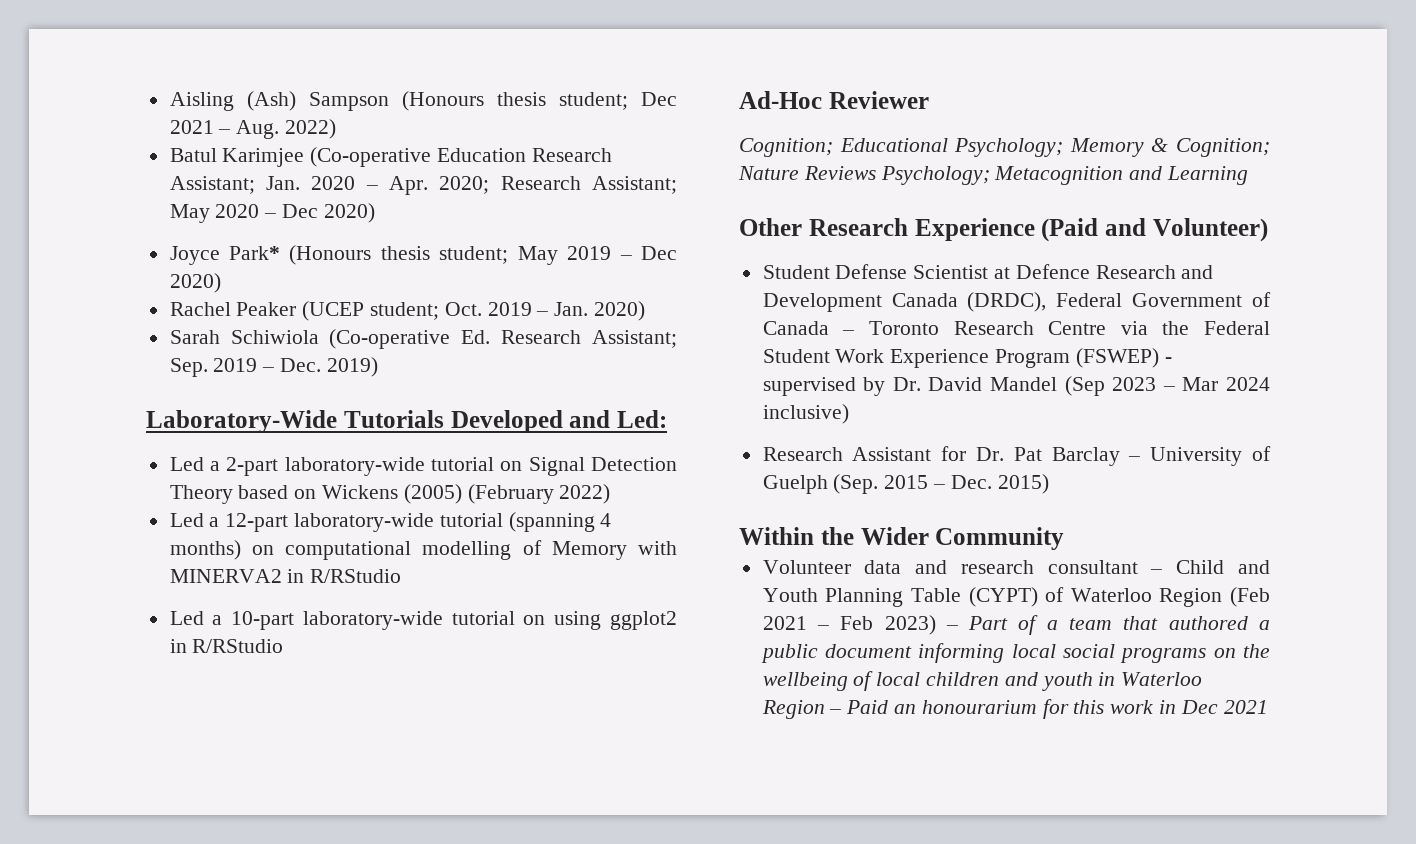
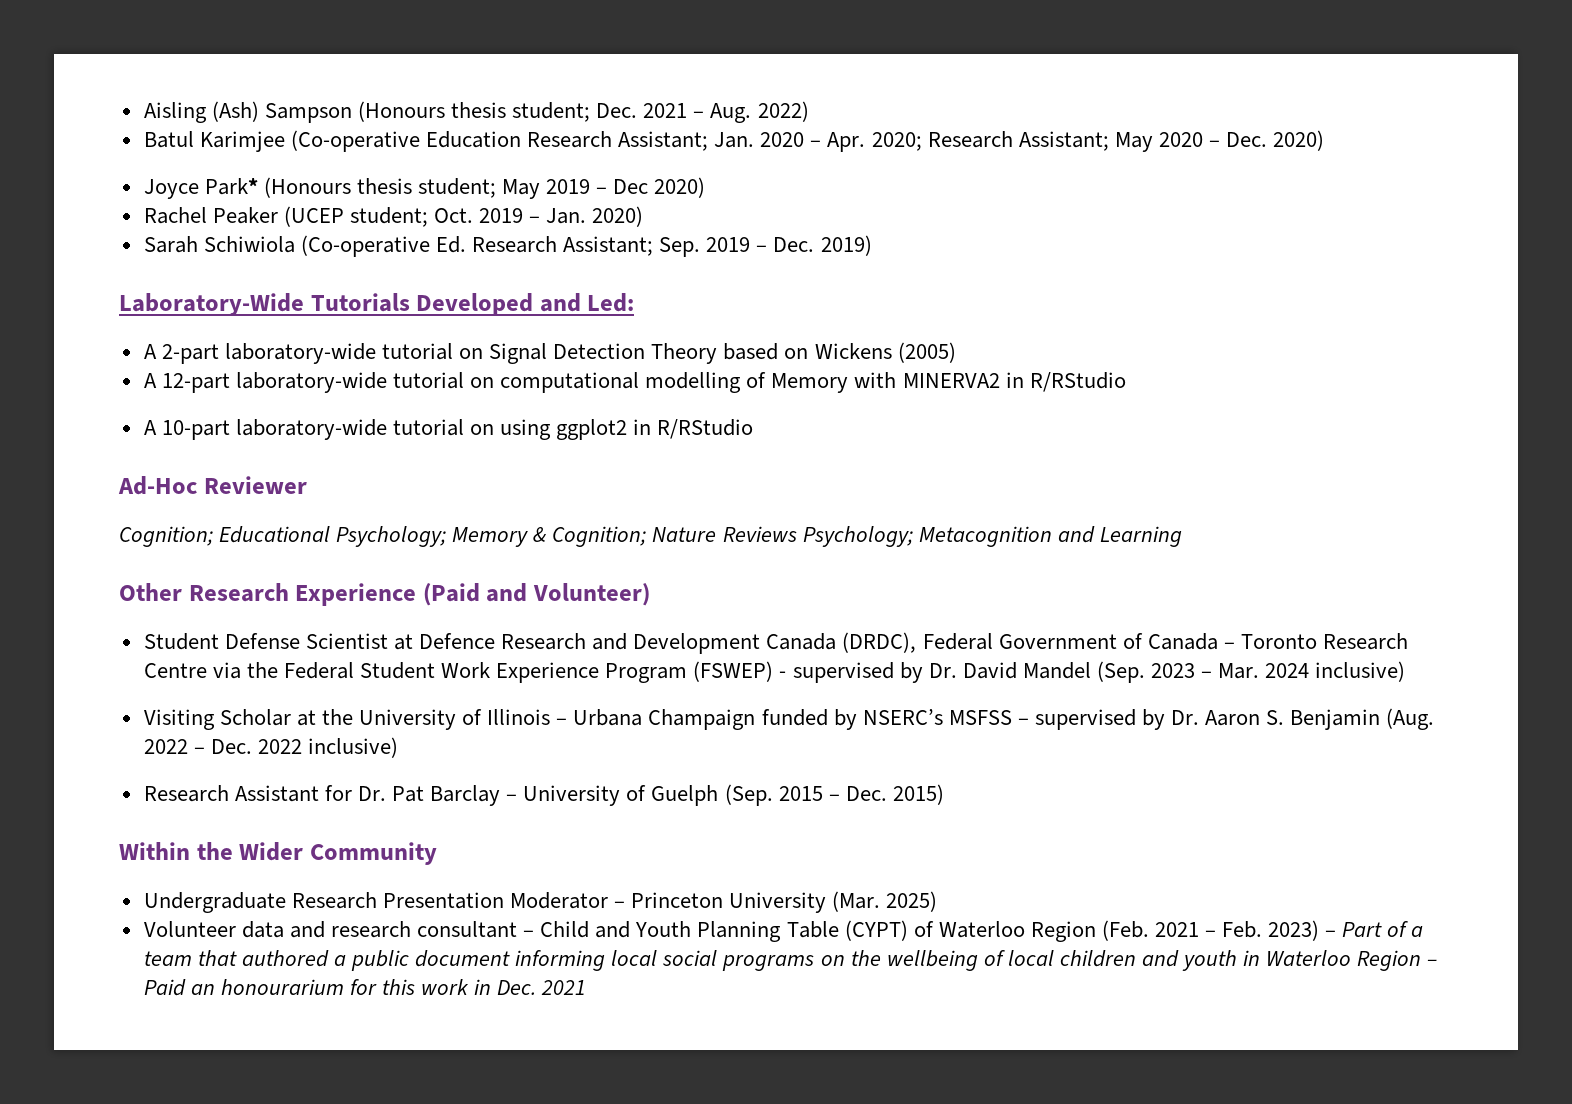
- Aisling (Ash) Sampson (Honours thesis student; Dec 2021 – Aug. 2022)
+ Aisling (Ash) Sampson (Honours thesis student; Dec. 2021 – Aug. 2022)
- Batul Karimjee (Co-operative Education Research Assistant; Jan. 2020 – Apr. 2020; Research Assistant; May 2020 – Dec 2020)
+ Batul Karimjee (Co-operative Education Research Assistant; Jan. 2020 – Apr. 2020; Research Assistant; May 2020 – Dec. 2020)
- Led a 2-part laboratory-wide tutorial on Signal Detection Theory based on Wickens (2005) (February 2022)
- Led a 12-part laboratory-wide tutorial (spanning 4 months) on computational modelling of Memory with MINERVA2 in R/RStudio
+ A 2-part laboratory-wide tutorial on Signal Detection Theory based on Wickens (2005)
+ A 12-part laboratory-wide tutorial on computational modelling of Memory with MINERVA2 in R/RStudio
- Led a 10-part laboratory-wide tutorial on using ggplot2 in R/RStudio
+ A 10-part laboratory-wide tutorial on using ggplot2 in R/RStudio
- Student Defense Scientist at Defence Research and Development Canada (DRDC), Federal Government of Canada – Toronto Research Centre via the Federal Student Work Experience Program (FSWEP) - supervised by Dr. David Mandel (Sep 2023 – Mar 2024 inclusive)
+ Student Defense Scientist at Defence Research and Development Canada (DRDC), Federal Government of Canada – Toronto Research Centre via the Federal Student Work Experience Program (FSWEP) - supervised by Dr. David Mandel (Sep. 2023 – Mar. 2024 inclusive)
+ Visiting Scholar at the University of Illinois – Urbana Champaign funded by NSERC’s MSFSS – supervised by Dr. Aaron S. Benjamin (Aug. 2022 – Dec. 2022 inclusive)
+ Undergraduate Research Presentation Moderator – Princeton University (Mar. 2025)
- Volunteer data and research consultant – Child and Youth Planning Table (CYPT) of Waterloo Region (Feb 2021 – Feb 2023) – Part of a team that authored a public document informing local social programs on the wellbeing of local children and youth in Waterloo Region – Paid an honourarium for this work in Dec 2021
+ Volunteer data and research consultant – Child and Youth Planning Table (CYPT) of Waterloo Region (Feb. 2021 – Feb. 2023) – Part of a team that authored a public document informing local social programs on the wellbeing of local children and youth in Waterloo Region – Paid an honourarium for this work in Dec. 2021

